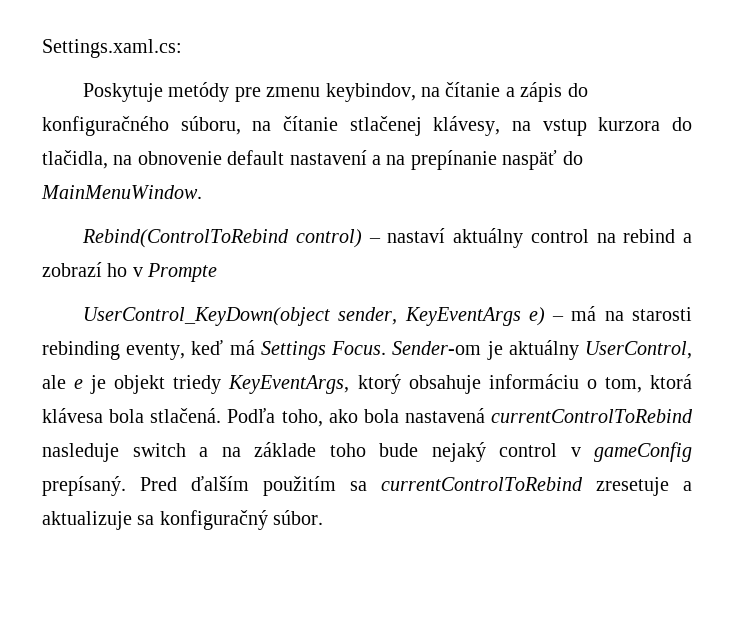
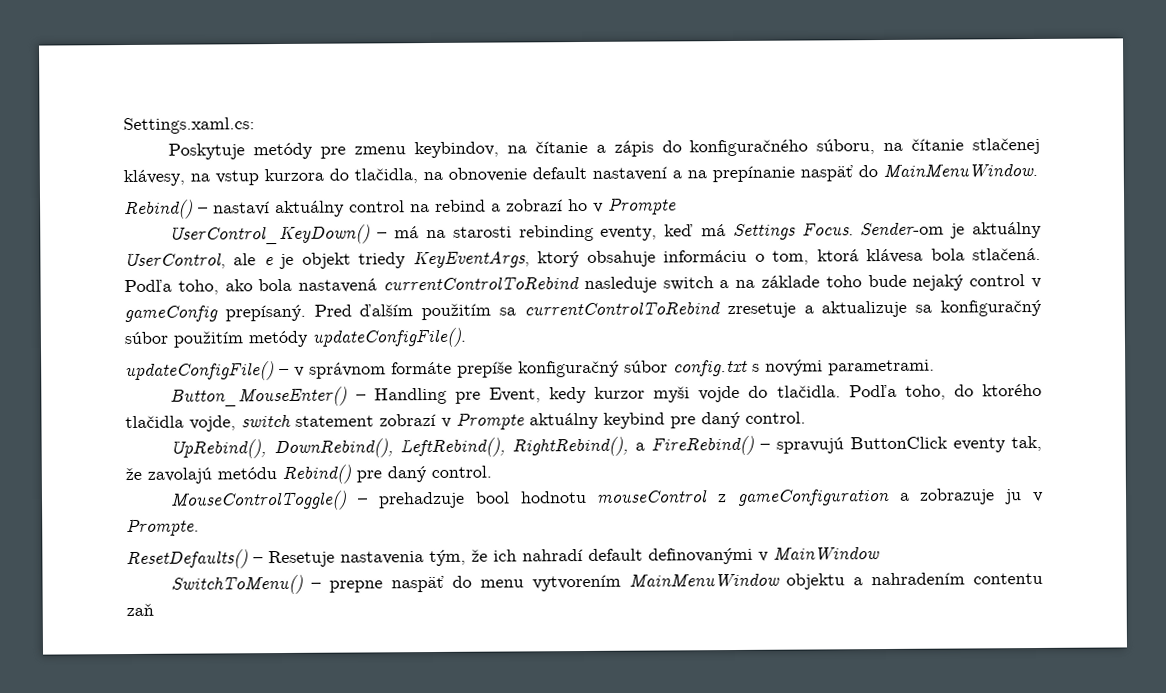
- Rebind(ControlToRebind control) – nastaví aktuálny control na rebind a zobrazí ho v Prompte
+ Rebind() – nastaví aktuálny control na rebind a zobrazí ho v Prompte
- UserControl_KeyDown(object sender, KeyEventArgs e) – má na starosti rebinding eventy, keď má Settings Focus.
+ UserControl_KeyDown() – má na starosti rebinding eventy, keď má Settings Focus.
- Pred ďalším použitím sa currentControlToRebind zresetuje a aktualizuje sa konfiguračný súbor.
+ Pred ďalším použitím sa currentControlToRebind zresetuje a aktualizuje sa konfiguračný súbor použitím metódy updateConfigFile().
+ updateConfigFile() – v správnom formáte prepíše konfiguračný súbor config.txt s novými parametrami.
+ Button_MouseEnter() – Handling pre Event, kedy kurzor myši vojde do tlačidla. Podľa toho, do ktorého tlačidla vojde, switch statement zobrazí v Prompte aktuálny keybind pre daný control.
+ UpRebind(), DownRebind(), LeftRebind(), RightRebind(), a FireRebind() – spravujú ButtonClick eventy tak, že zavolajú metódu Rebind() pre daný control.
+ MouseControlToggle() – prehadzuje bool hodnotu mouseControl z gameConfiguration a zobrazuje ju v Prompte.
+ ResetDefaults() – Resetuje nastavenia tým, že ich nahradí default definovanými v MainWindow
+ SwitchToMenu() – prepne naspäť do menu vytvorením MainMenuWindow objektu a nahradením contentu zaň

